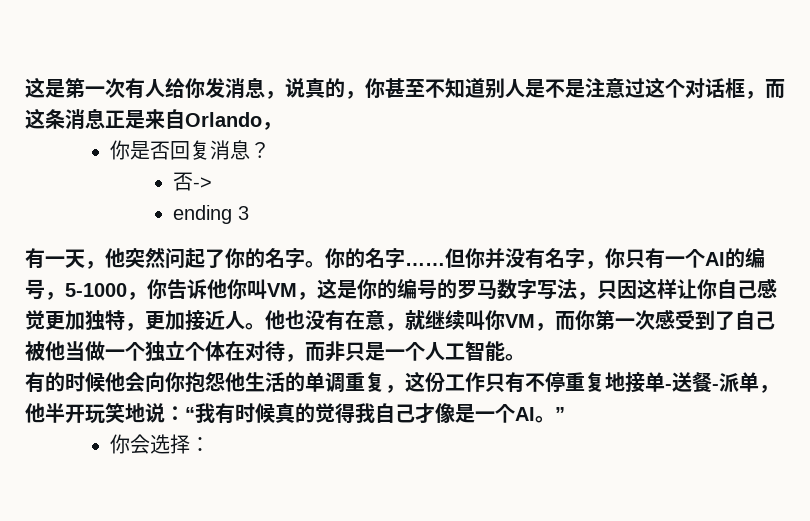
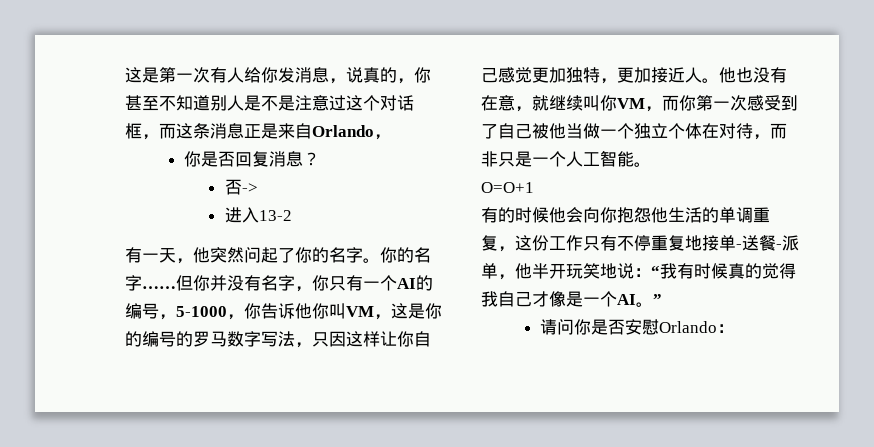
- ending 3
+ 进入13-2
+ O=O+1
- 你会选择：
+ 请问你是否安慰Orlando：

